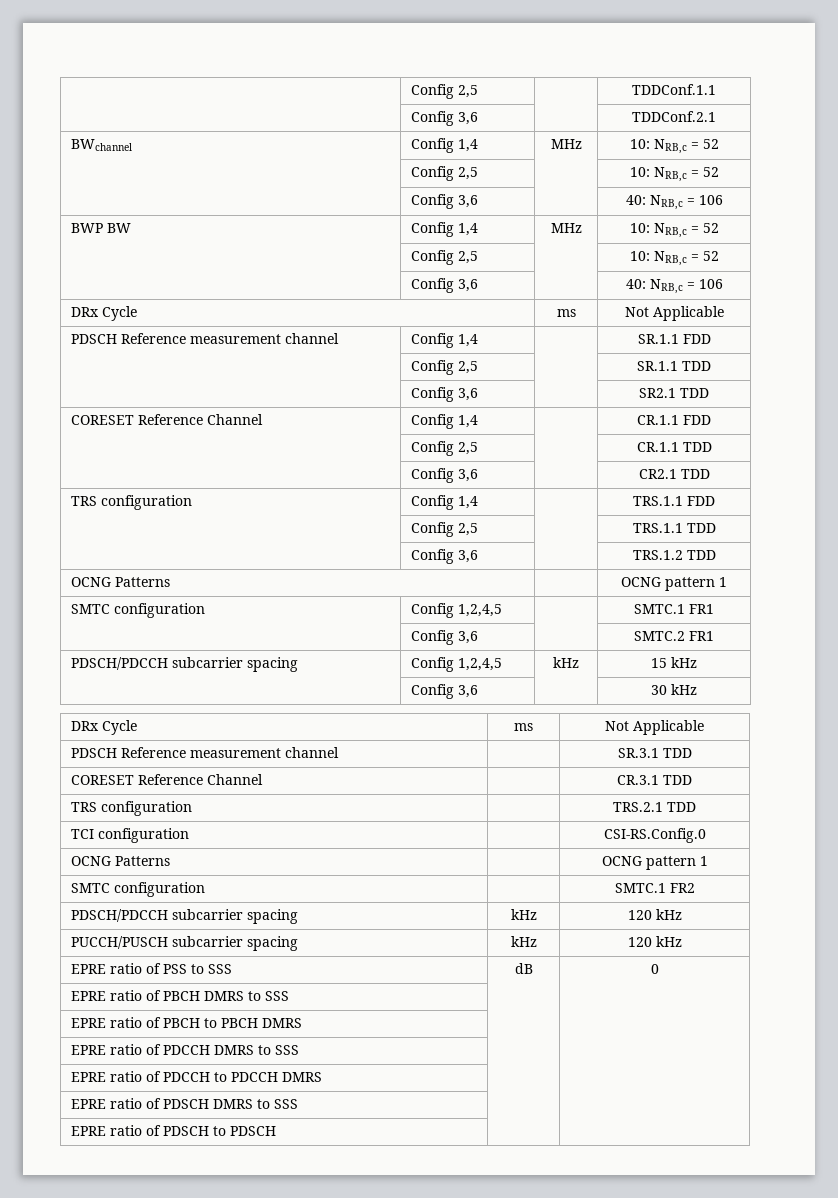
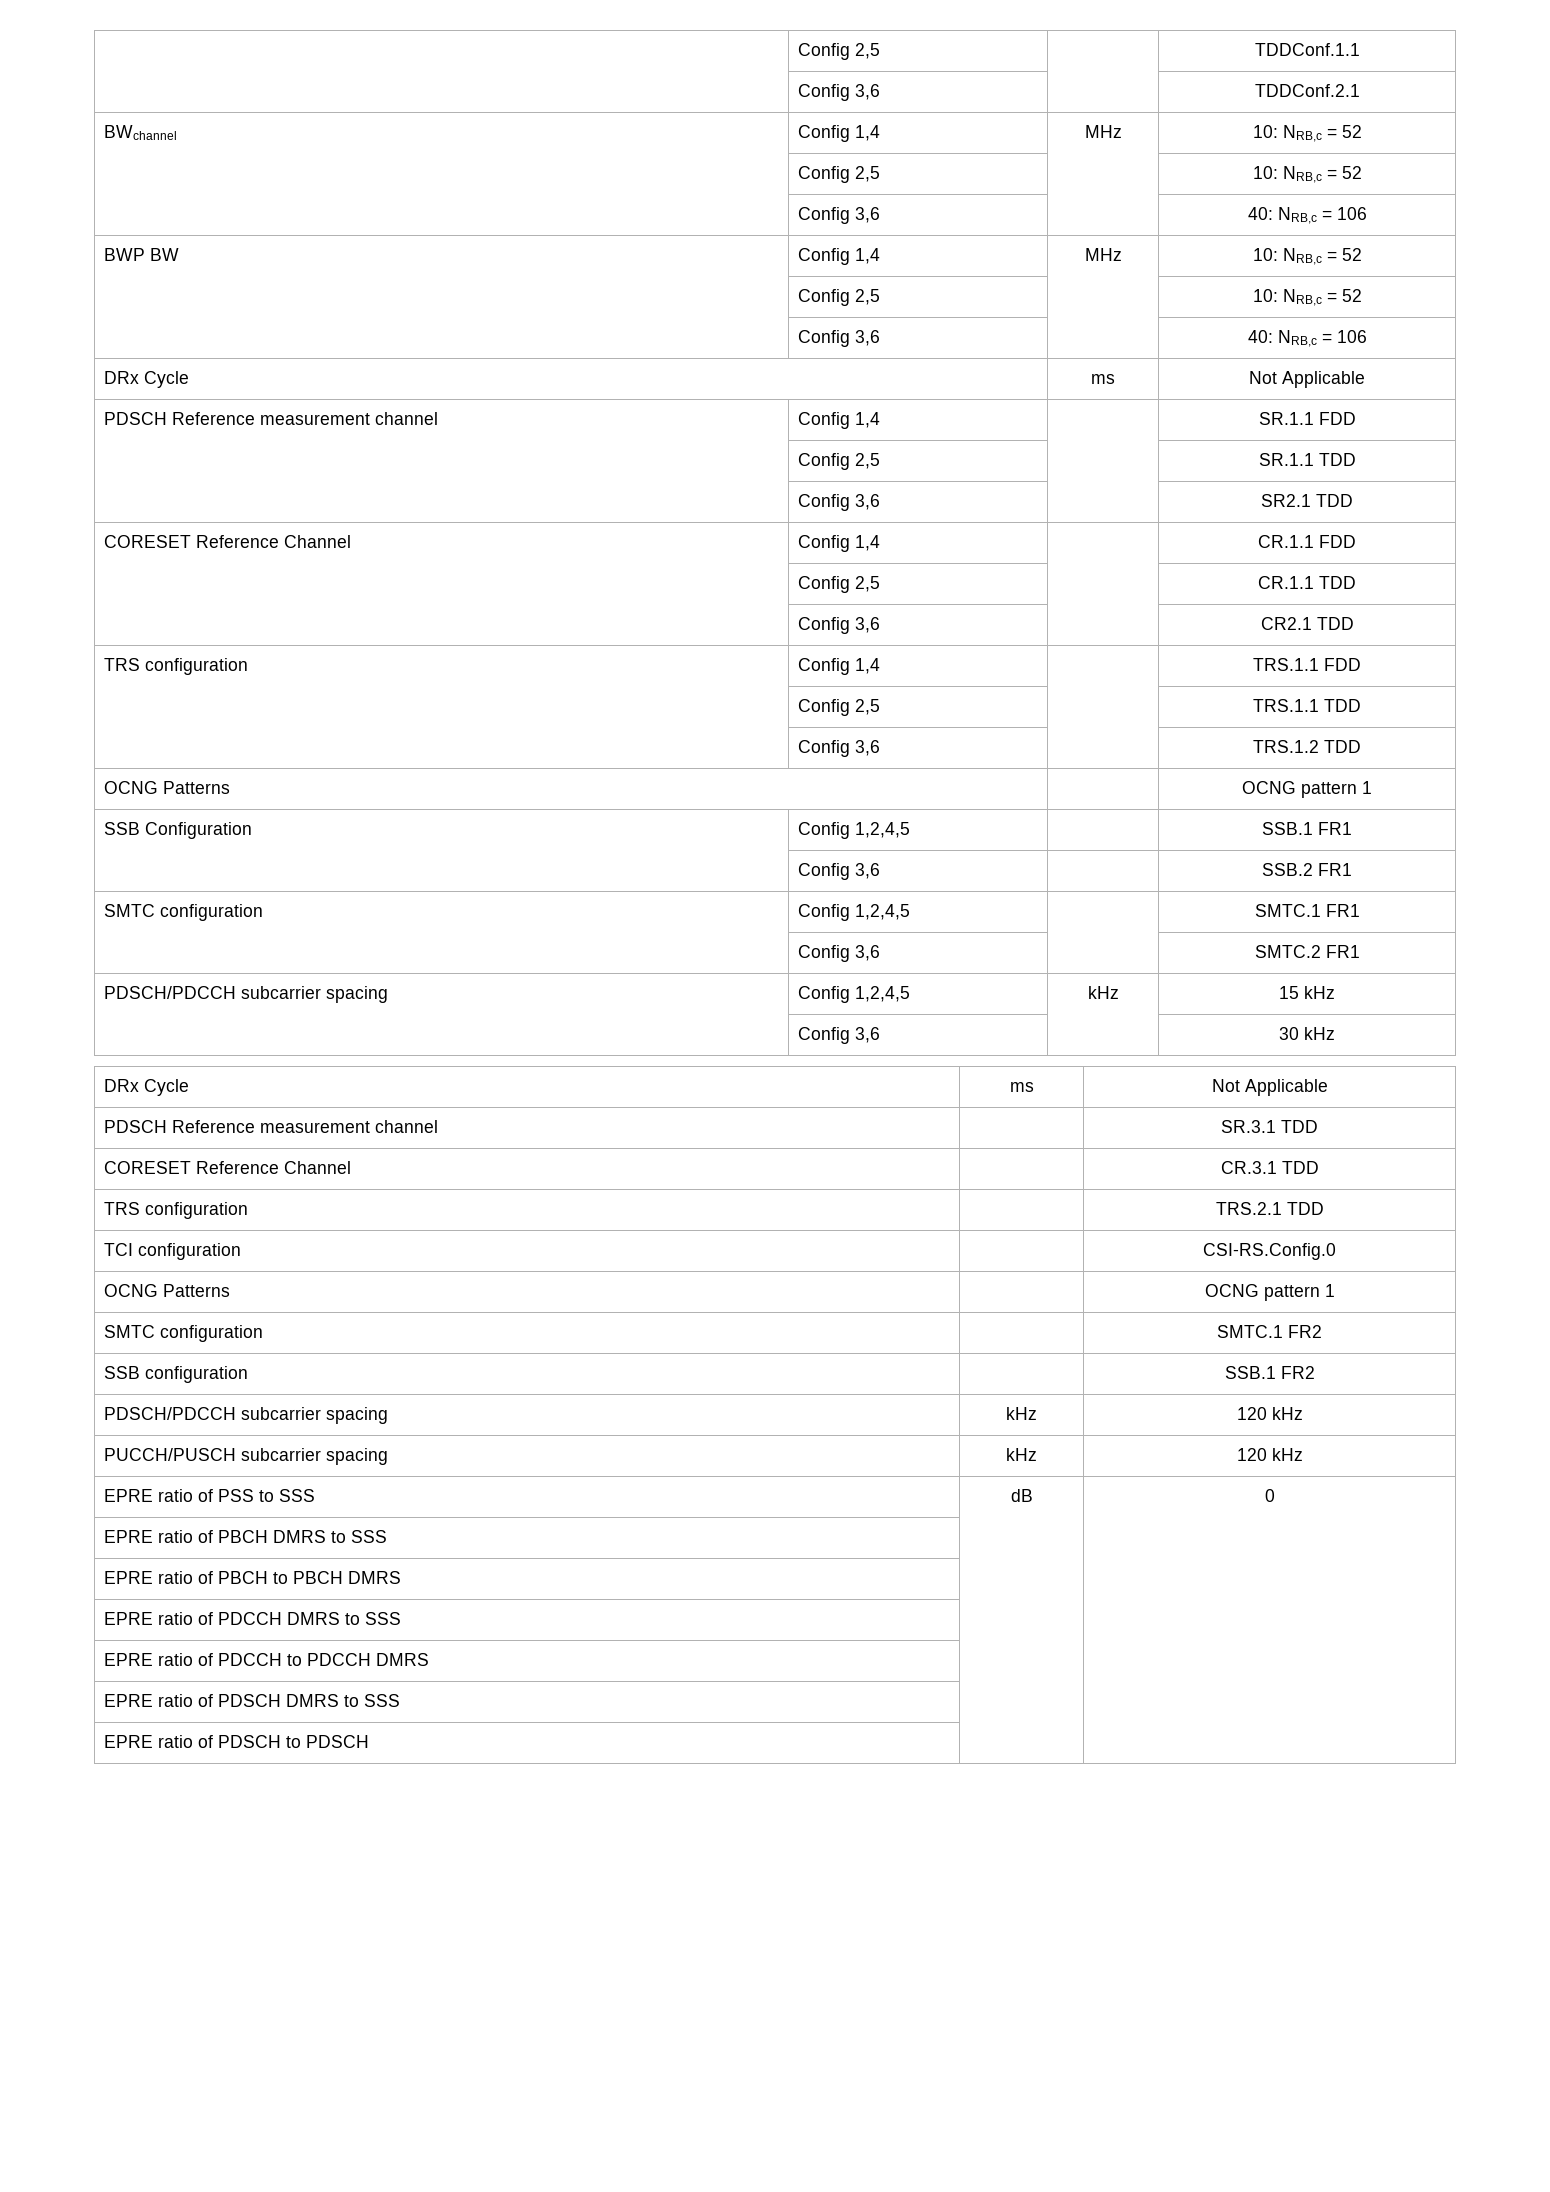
+ SSB Configuration | Config 1,2,4,5 | | SSB.1 FR1
+ | Config 3,6 | | SSB.2 FR1
+ SSB configuration | | SSB.1 FR2

